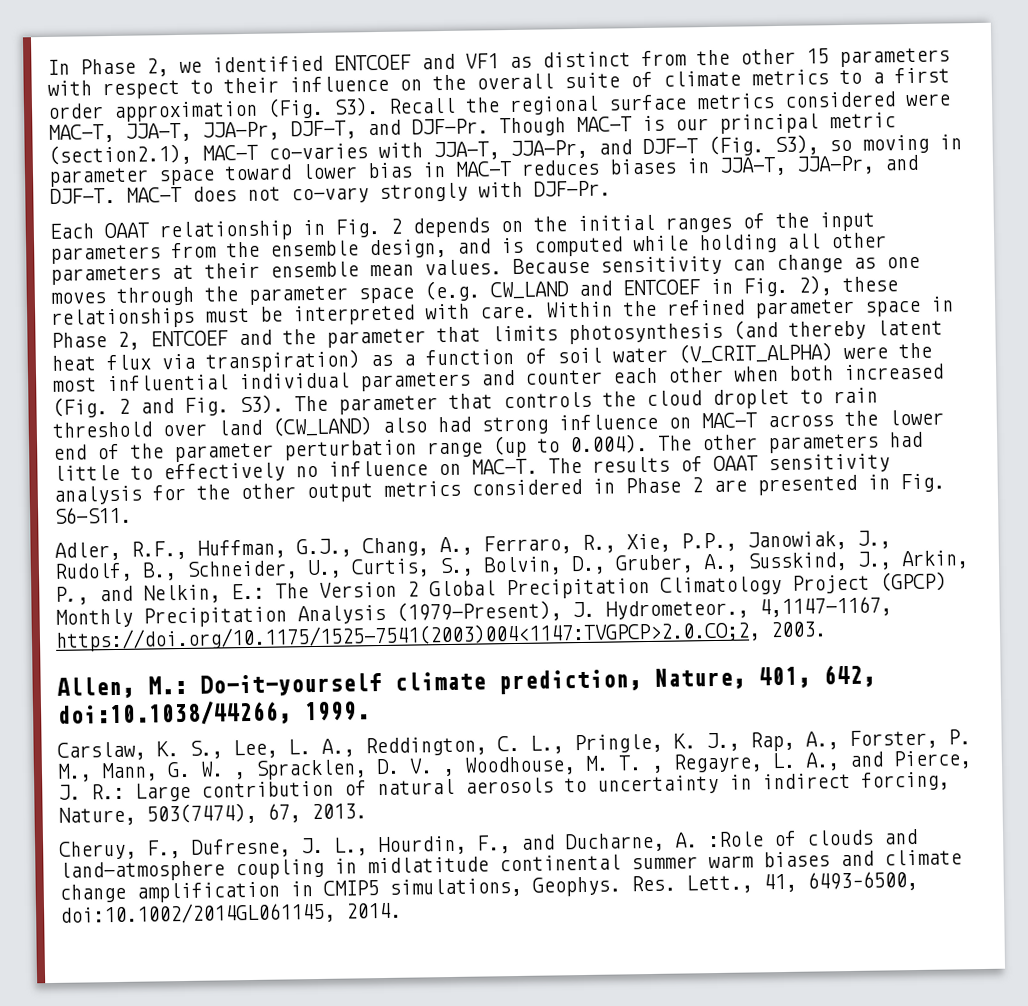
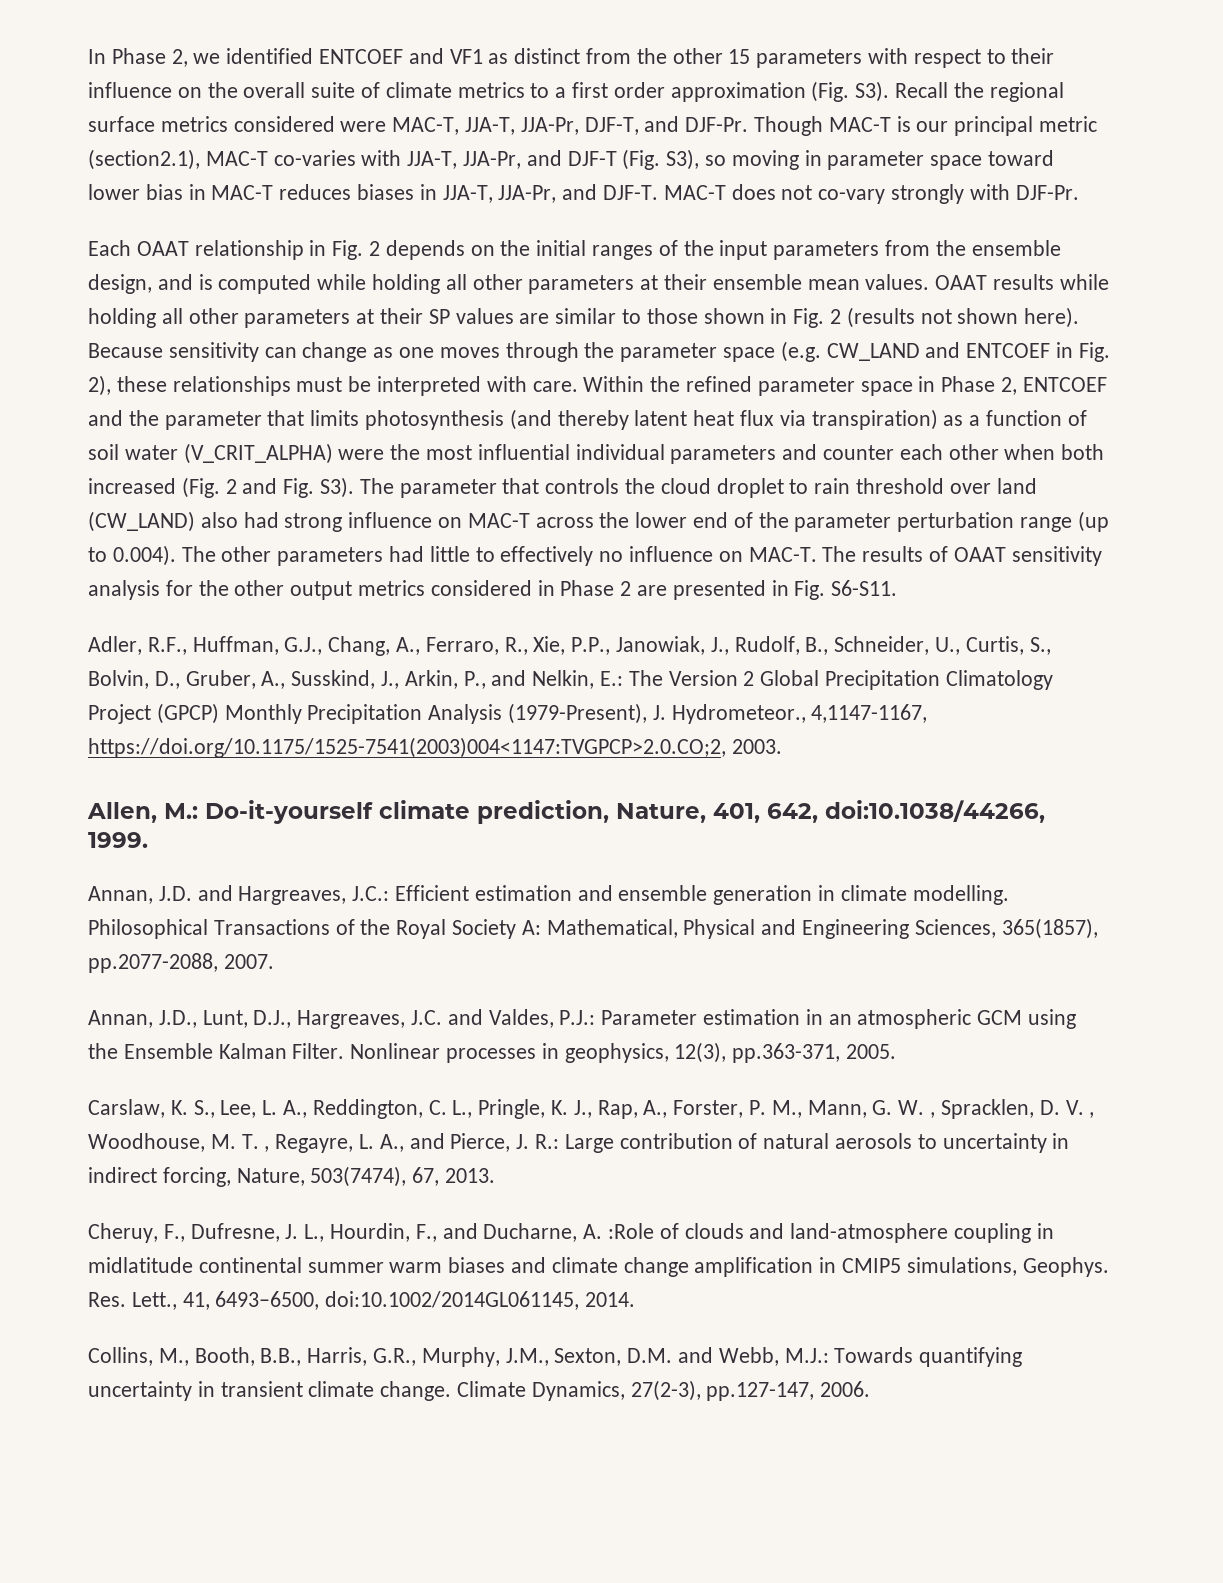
+ OAAT results while holding all other parameters at their SP values are similar to those shown in Fig. 2 (results not shown here).
+ Annan, J.D. and Hargreaves, J.C.: Efficient estimation and ensemble generation in climate modelling. Philosophical Transactions of the Royal Society A: Mathematical, Physical and Engineering Sciences, 365(1857), pp.2077-2088, 2007.
+ Annan, J.D., Lunt, D.J., Hargreaves, J.C. and Valdes, P.J.: Parameter estimation in an atmospheric GCM using the Ensemble Kalman Filter. Nonlinear processes in geophysics, 12(3), pp.363-371, 2005.
+ Collins, M., Booth, B.B., Harris, G.R., Murphy, J.M., Sexton, D.M. and Webb, M.J.: Towards quantifying uncertainty in transient climate change. Climate Dynamics, 27(2-3), pp.127-147, 2006.

